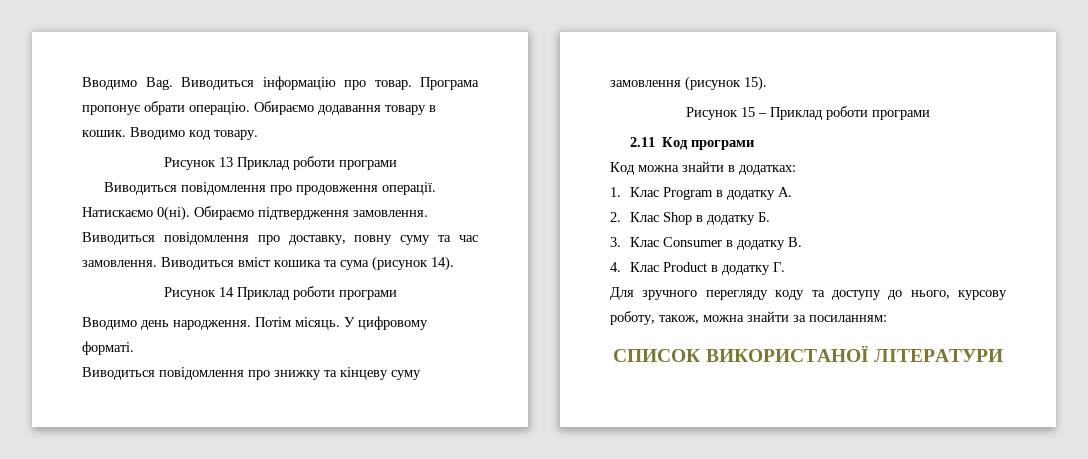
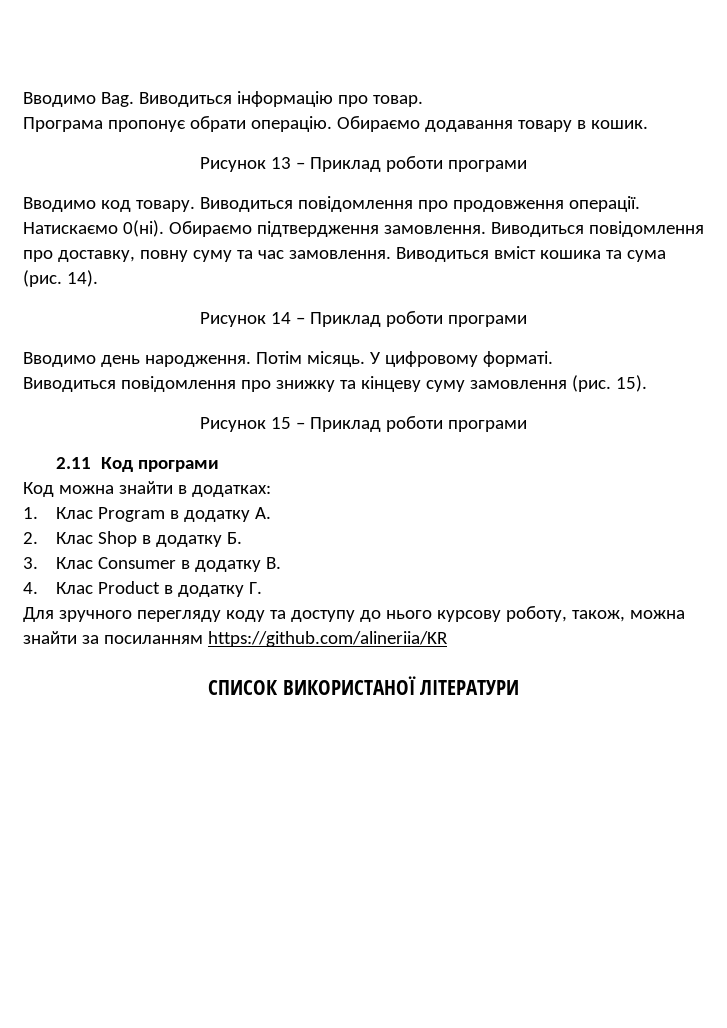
- Вводимо Bag. Виводиться інформацію про товар. Програма пропонує обрати операцію.
+ Вводимо Bag. Виводиться інформацію про товар.
+ Програма пропонує обрати операцію.
- Вводимо код товару.
- Рисунок 13 Приклад роботи програми
- Виводиться повідомлення про продовження операції.
+ Рисунок 13 – Приклад роботи програми
+ Вводимо код товару. Виводиться повідомлення про продовження операції.
- Виводиться вміст кошика та сума (рисунок 14).
+ Виводиться вміст кошика та сума (рис. 14).
- Рисунок 14 Приклад роботи програми
+ Рисунок 14 – Приклад роботи програми
- Виводиться повідомлення про знижку та кінцеву суму замовлення (рисунок 15).
+ Виводиться повідомлення про знижку та кінцеву суму замовлення (рис. 15).
- Для зручного перегляду коду та доступу до нього, курсову роботу, також, можна знайти за посиланням:
+ Для зручного перегляду коду та доступу до нього курсову роботу, також, можна знайти за посиланням https://github.com/alineriia/KR

